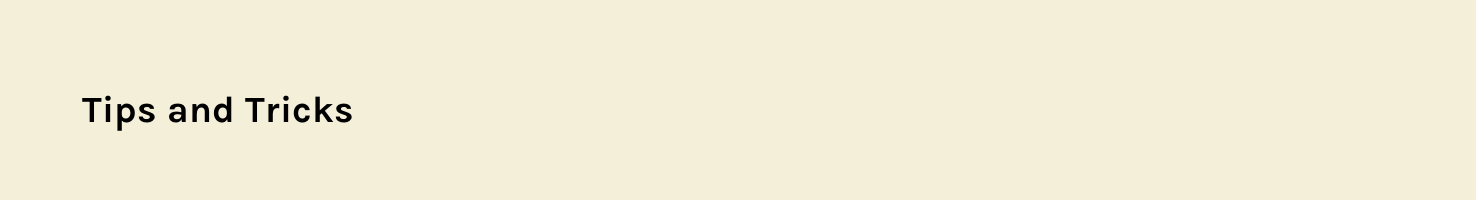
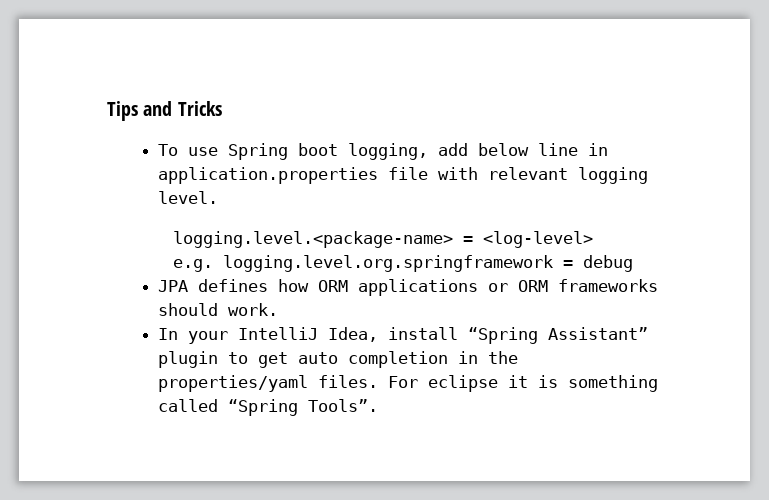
+ To use Spring boot logging, add below line in application.properties file with relevant logging level.
+ logging.level.<package-name> = <log-level>
+ e.g. logging.level.org.springframework = debug
+ JPA defines how ORM applications or ORM frameworks should work.
+ In your IntelliJ Idea, install “Spring Assistant” plugin to get auto completion in the properties/yaml files. For eclipse it is something called “Spring Tools”.

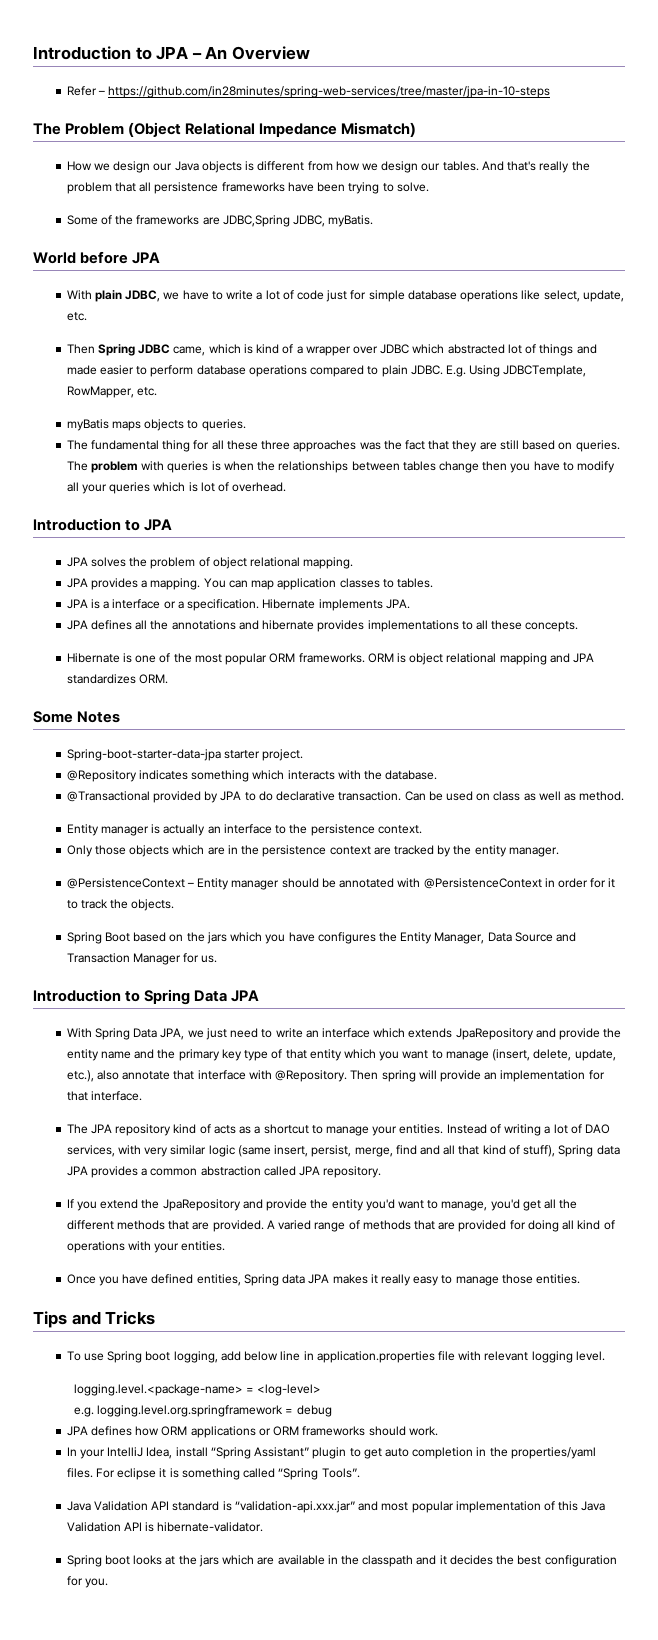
+ Introduction to JPA – An Overview
+ Refer – https://github.com/in28minutes/spring-web-services/tree/master/jpa-in-10-steps
+ The Problem (Object Relational Impedance Mismatch)
+ How we design our Java objects is different from how we design our tables. And that's really the problem that all persistence frameworks have been trying to solve.
+ Some of the frameworks are JDBC,Spring JDBC, myBatis.
+ World before JPA
+ With plain JDBC, we have to write a lot of code just for simple database operations like select, update, etc.
+ Then Spring JDBC came, which is kind of a wrapper over JDBC which abstracted lot of things and made easier to perform database operations compared to plain JDBC. E.g. Using JDBCTemplate, RowMapper, etc.
+ myBatis maps objects to queries.
+ The fundamental thing for all these three approaches was the fact that they are still based on queries. The problem with queries is when the relationships between tables change then you have to modify all your queries which is lot of overhead.
+ Introduction to JPA
+ JPA solves the problem of object relational mapping.
+ JPA provides a mapping. You can map application classes to tables.
+ JPA is a interface or a specification. Hibernate implements JPA.
+ JPA defines all the annotations and hibernate provides implementations to all these concepts.
+ Hibernate is one of the most popular ORM frameworks. ORM is object relational mapping and JPA standardizes ORM.
+ Some Notes
+ Spring-boot-starter-data-jpa starter project.
+ @Repository indicates something which interacts with the database.
+ @Transactional provided by JPA to do declarative transaction. Can be used on class as well as method.
+ Entity manager is actually an interface to the persistence context.
+ Only those objects which are in the persistence context are tracked by the entity manager.
+ @PersistenceContext – Entity manager should be annotated with @PersistenceContext in order for it to track the objects.
+ Spring Boot based on the jars which you have configures the Entity Manager, Data Source and Transaction Manager for us.
+ Introduction to Spring Data JPA
+ With Spring Data JPA, we just need to write an interface which extends JpaRepository and provide the entity name and the primary key type of that entity which you want to manage (insert, delete, update, etc.), also annotate that interface with @Repository. Then spring will provide an implementation for that interface.
+ The JPA repository kind of acts as a shortcut to manage your entities. Instead of writing a lot of DAO services, with very similar logic (same insert, persist, merge, find and all that kind of stuff), Spring data JPA provides a common abstraction called JPA repository.
+ If you extend the JpaRepository and provide the entity you'd want to manage, you'd get all the different methods that are provided. A varied range of methods that are provided for doing all kind of operations with your entities.
+ Once you have defined entities, Spring data JPA makes it really easy to manage those entities.
+ Java Validation API standard is “validation-api.xxx.jar” and most popular implementation of this Java Validation API is hibernate-validator.
+ Spring boot looks at the jars which are available in the classpath and it decides the best configuration for you.

